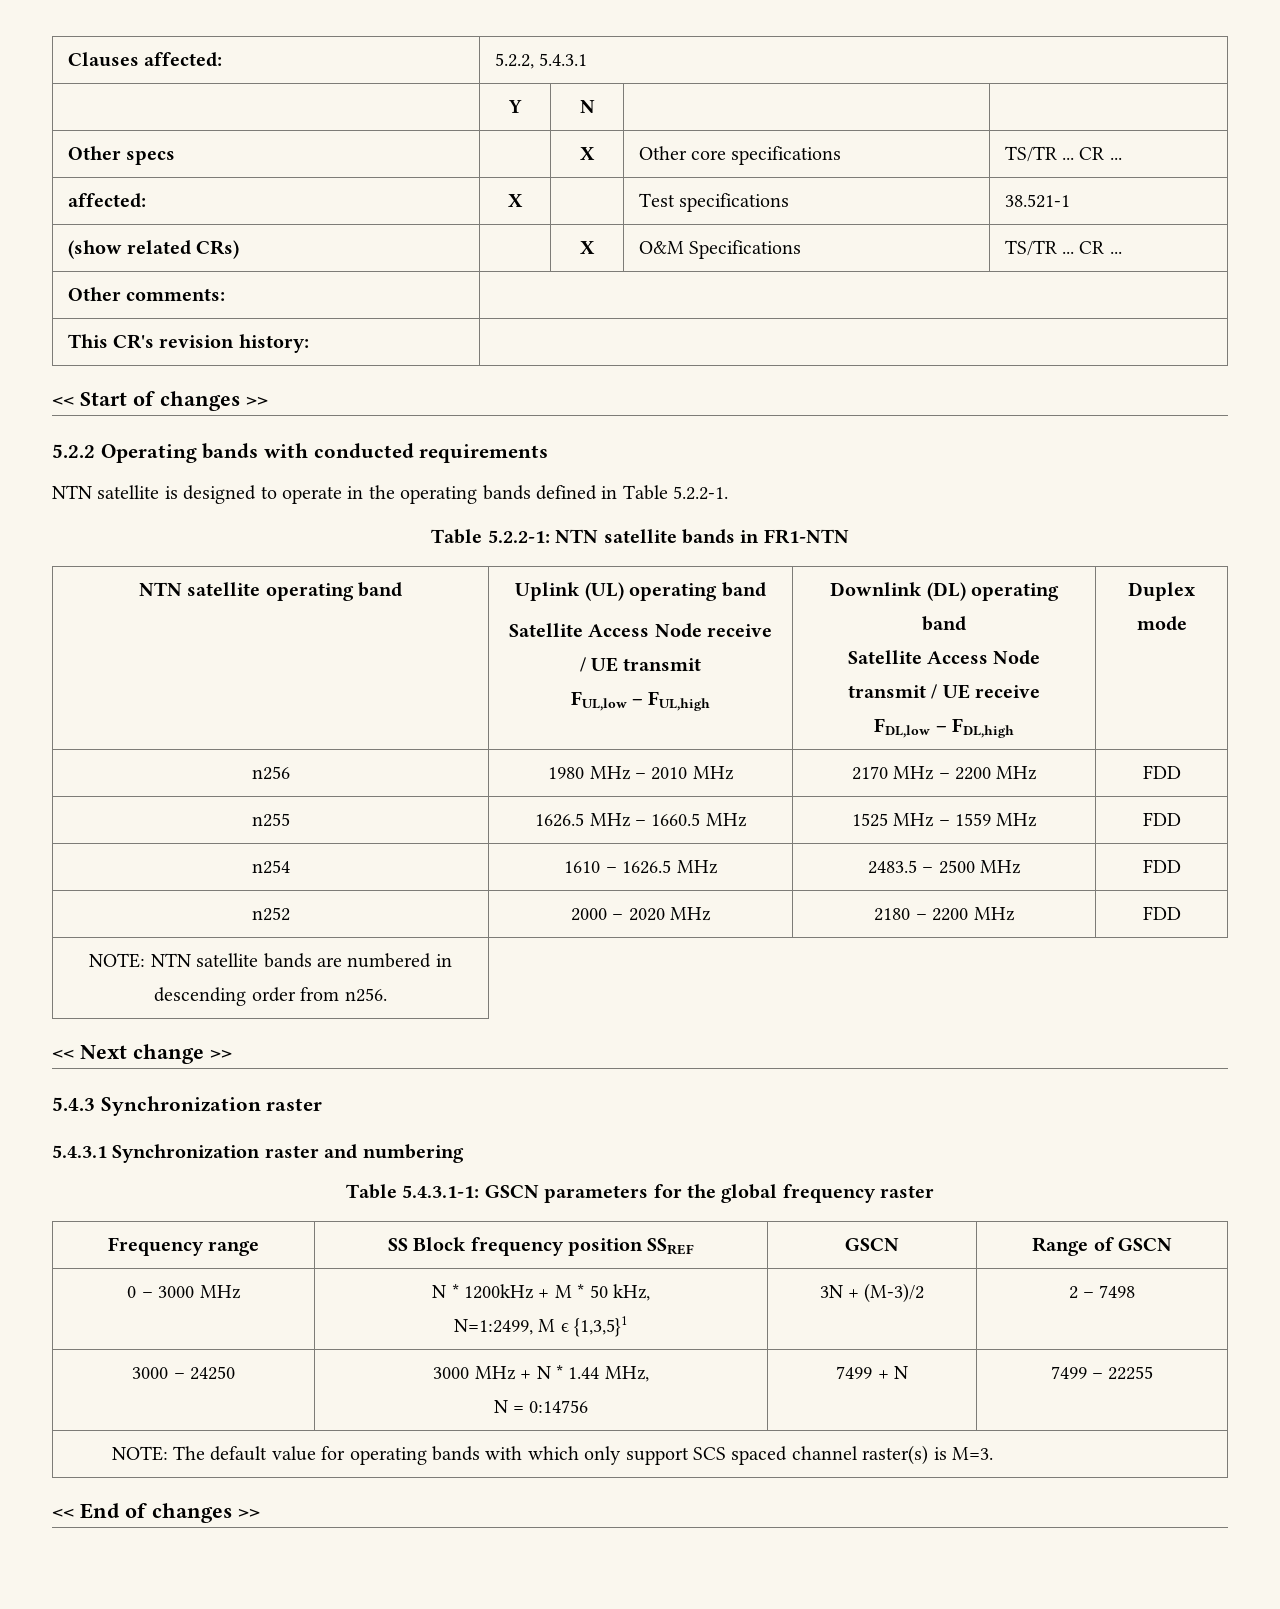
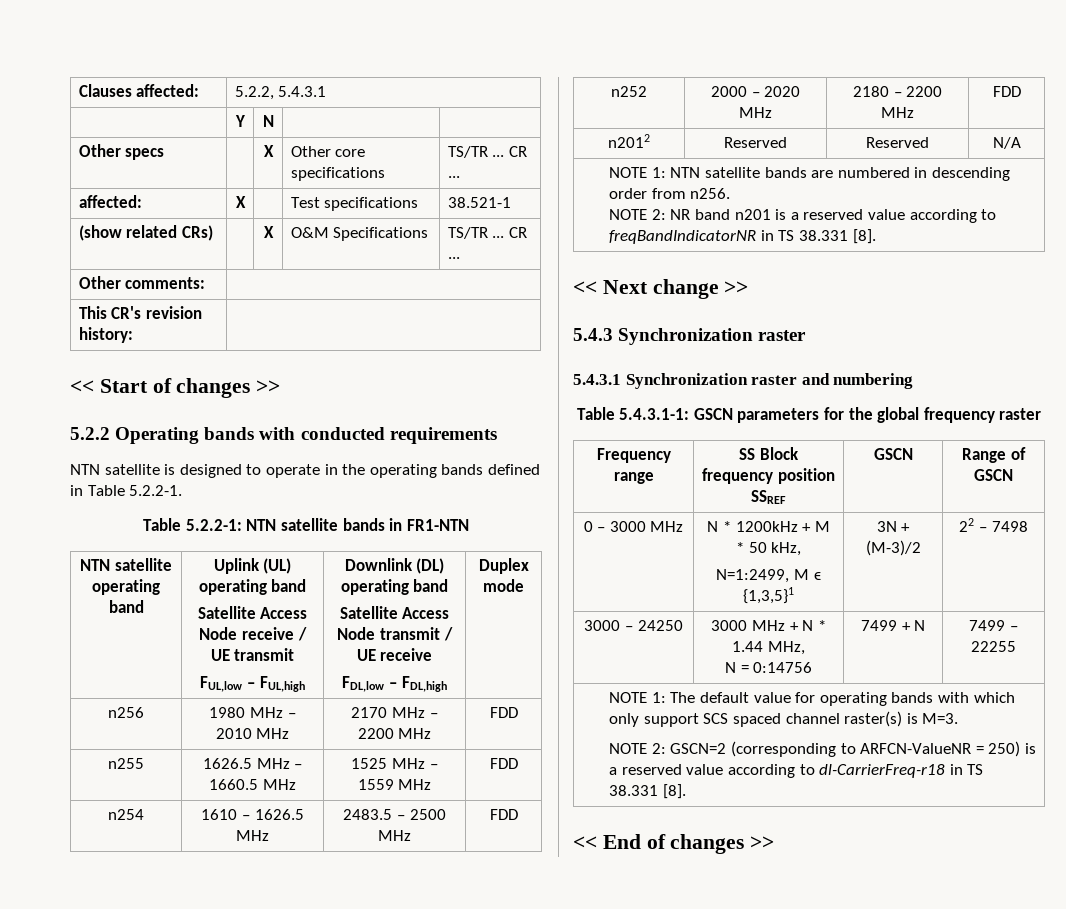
- NOTE: NTN satellite bands are numbered in descending order from n256.
+ n2012 | Reserved | Reserved | N/A
+ NOTE 1: NTN satellite bands are numbered in descending order from n256.
+ NOTE 2: NR band n201 is a reserved value according to freqBandIndicatorNR in TS 38.331 [8].
  0 – 3000 MHz | N * 1200kHz + M * 50 kHz,
- N=1:2499, M ϵ {1,3,5}1 | 3N + (M-3)/2 | 2 – 7498
+ N=1:2499, M ϵ {1,3,5}1 | 3N + (M-3)/2 | 22 – 7498
- NOTE: The default value for operating bands with which only support SCS spaced channel raster(s) is M=3.
+ NOTE 1: The default value for operating bands with which only support SCS spaced channel raster(s) is M=3.
+ NOTE 2: GSCN=2 (corresponding to ARFCN-ValueNR = 250) is a reserved value according to dl-CarrierFreq-r18 in TS 38.331 [8].

